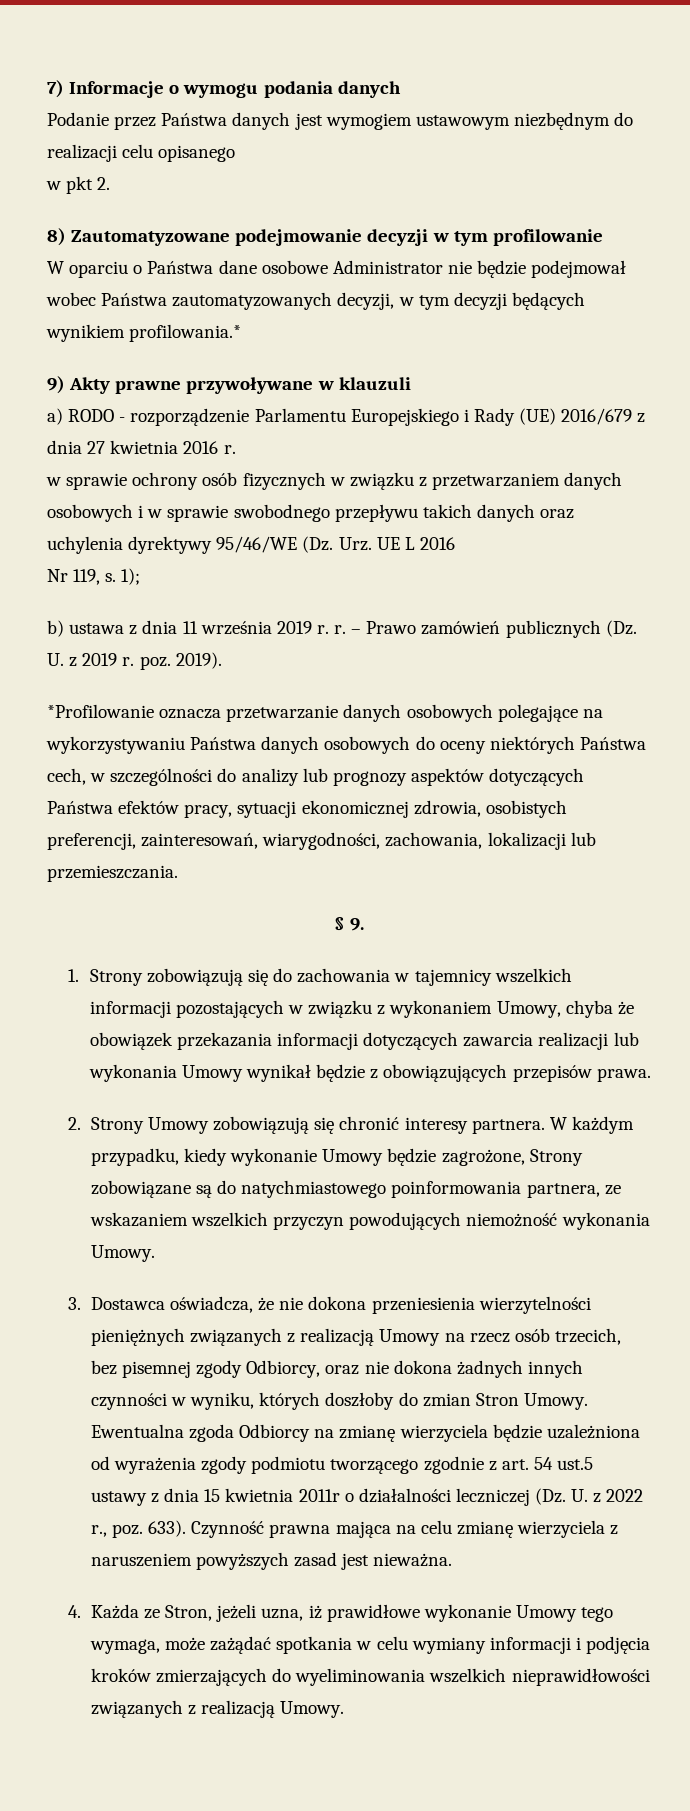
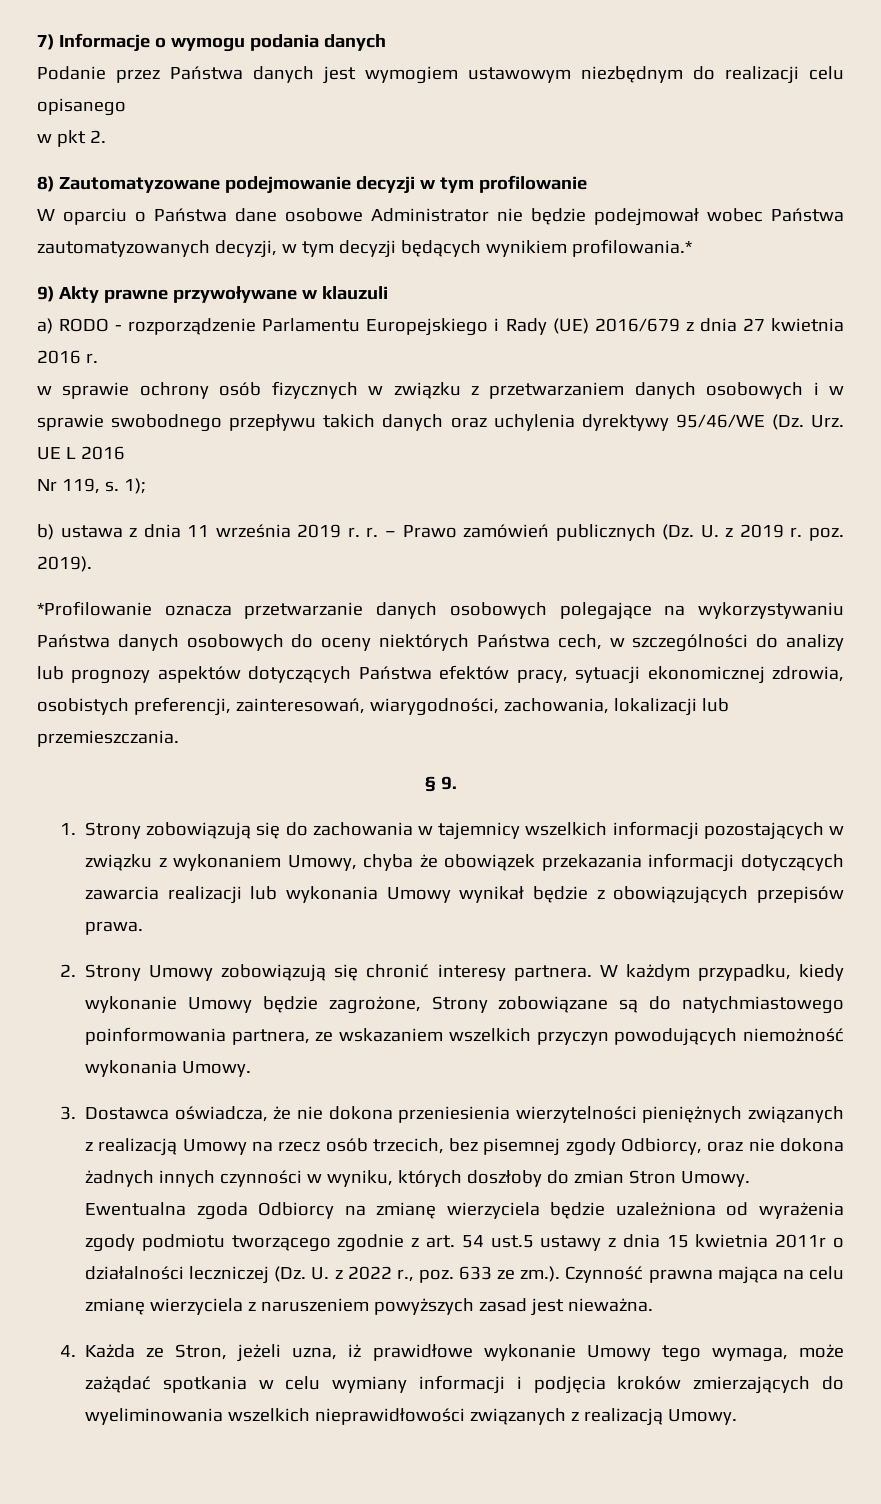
- Ewentualna zgoda Odbiorcy na zmianę wierzyciela będzie uzależniona od wyrażenia zgody podmiotu tworzącego zgodnie z art. 54 ust.5 ustawy z dnia 15 kwietnia 2011r o działalności leczniczej (Dz. U. z 2022 r., poz. 633). Czynność prawna mająca na celu zmianę wierzyciela z naruszeniem powyższych zasad jest nieważna.
+ Ewentualna zgoda Odbiorcy na zmianę wierzyciela będzie uzależniona od wyrażenia zgody podmiotu tworzącego zgodnie z art. 54 ust.5 ustawy z dnia 15 kwietnia 2011r o działalności leczniczej (Dz. U. z 2022 r., poz. 633 ze zm.). Czynność prawna mająca na celu zmianę wierzyciela z naruszeniem powyższych zasad jest nieważna.

